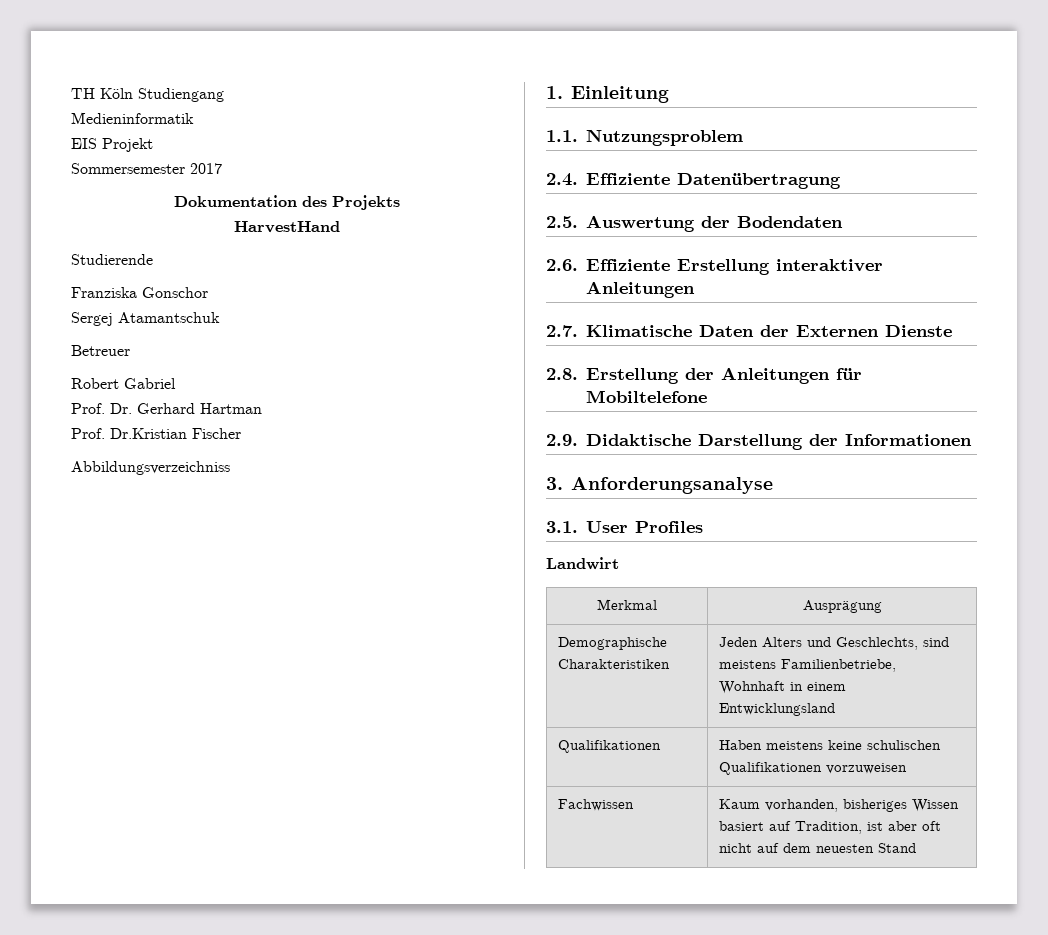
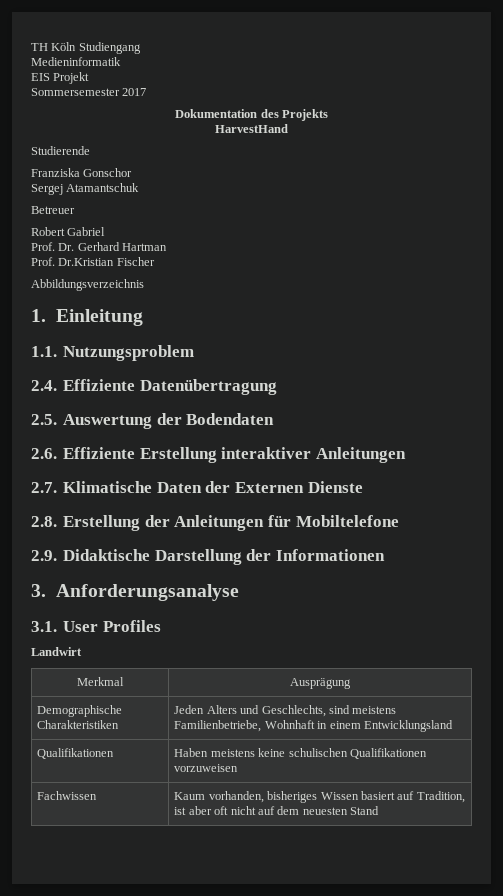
- Abbildungsverzeichniss
+ Abbildungsverzeichnis

